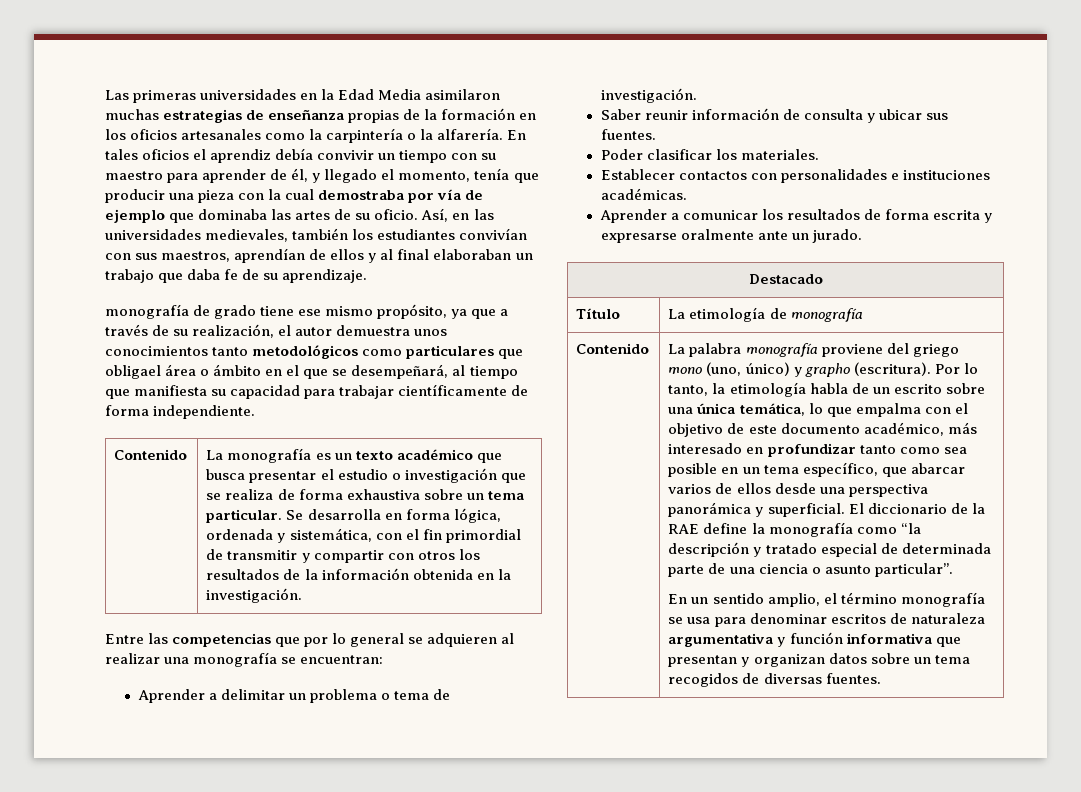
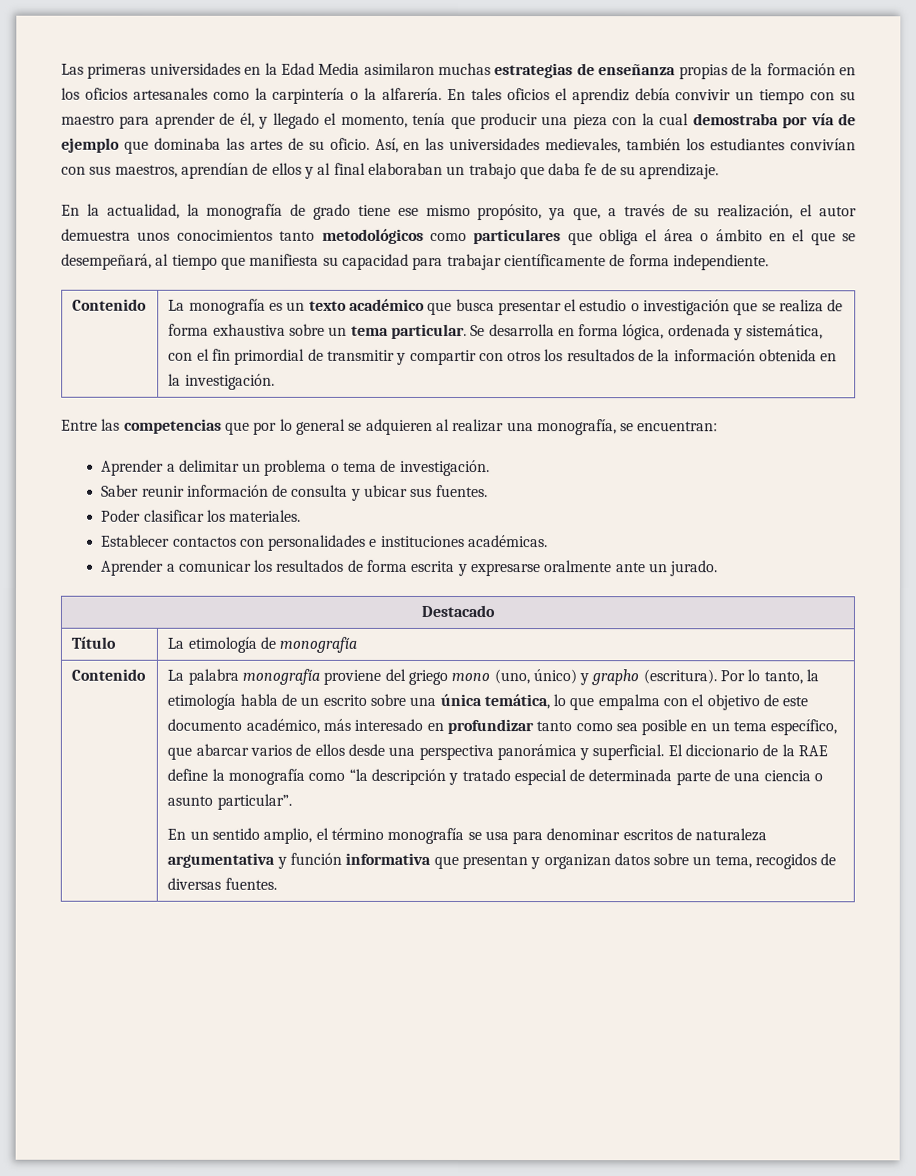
- monografía de grado tiene ese mismo propósito, ya que a través de su realización, el autor demuestra unos conocimientos tanto metodológicos como particulares que obligael área o ámbito en el que se desempeñará, al tiempo que manifiesta su capacidad para trabajar científicamente de forma independiente.
+ En la actualidad, la monografía de grado tiene ese mismo propósito, ya que, a través de su realización, el autor demuestra unos conocimientos tanto metodológicos como particulares que obliga el área o ámbito en el que se desempeñará, al tiempo que manifiesta su capacidad para trabajar científicamente de forma independiente.
- Entre las competencias que por lo general se adquieren al realizar una monografía se encuentran:
+ Entre las competencias que por lo general se adquieren al realizar una monografía, se encuentran:
- En un sentido amplio, el término monografía se usa para denominar escritos de naturaleza argumentativa y función informativa que presentan y organizan datos sobre un tema recogidos de diversas fuentes.
+ En un sentido amplio, el término monografía se usa para denominar escritos de naturaleza argumentativa y función informativa que presentan y organizan datos sobre un tema, recogidos de diversas fuentes.

